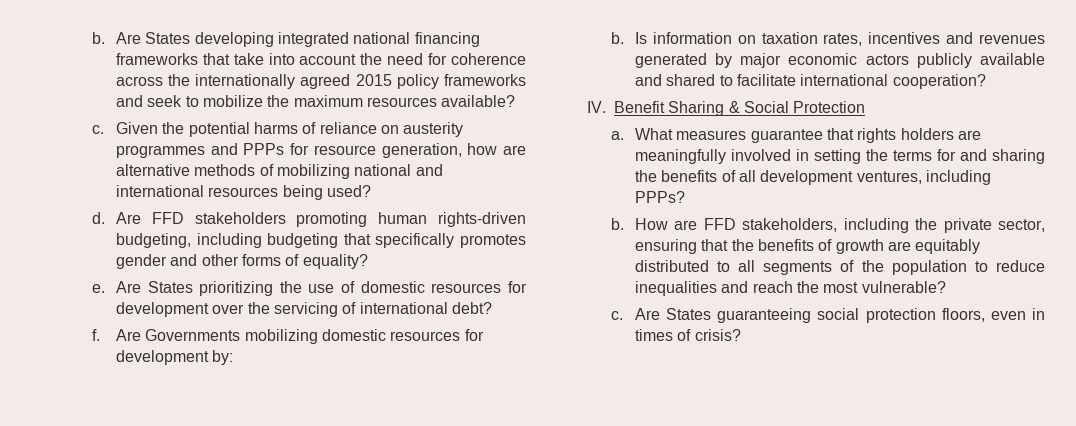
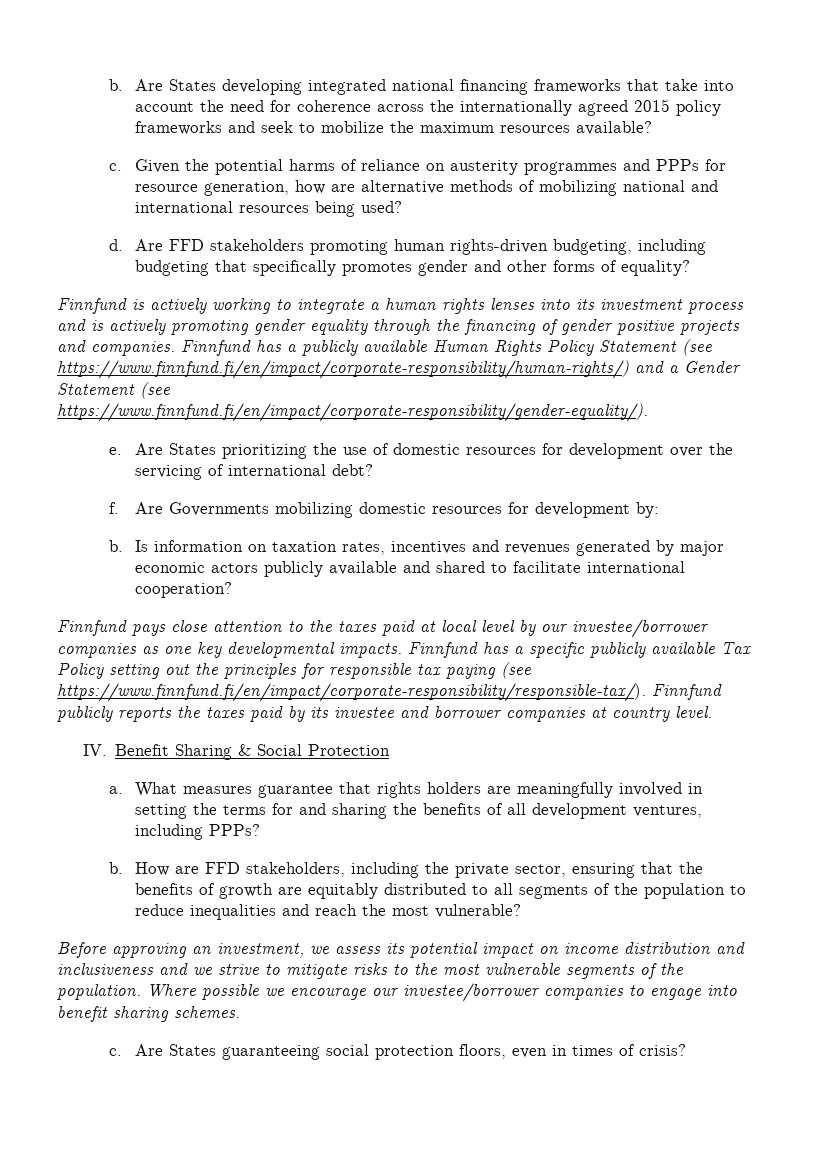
+ Finnfund is actively working to integrate a human rights lenses into its investment process and is actively promoting gender equality through the financing of gender positive projects and companies. Finnfund has a publicly available Human Rights Policy Statement (see https://www.finnfund.fi/en/impact/corporate-responsibility/human-rights/) and a Gender Statement (see https://www.finnfund.fi/en/impact/corporate-responsibility/gender-equality/).
+ Finnfund pays close attention to the taxes paid at local level by our investee/borrower companies as one key developmental impacts. Finnfund has a specific publicly available Tax Policy setting out the principles for responsible tax paying (see https://www.finnfund.fi/en/impact/corporate-responsibility/responsible-tax/). Finnfund publicly reports the taxes paid by its investee and borrower companies at country level.
+ Before approving an investment, we assess its potential impact on income distribution and inclusiveness and we strive to mitigate risks to the most vulnerable segments of the population. Where possible we encourage our investee/borrower companies to engage into benefit sharing schemes.

